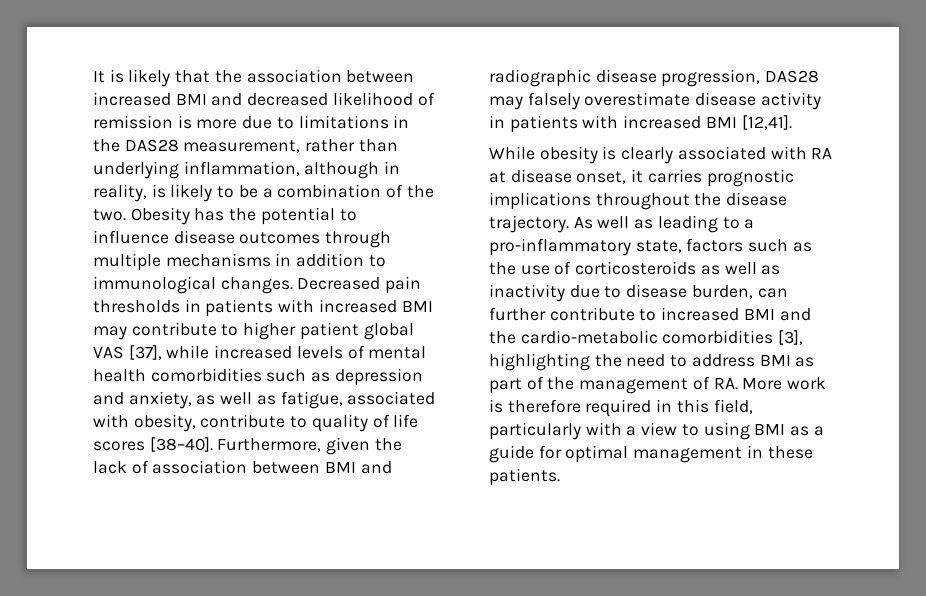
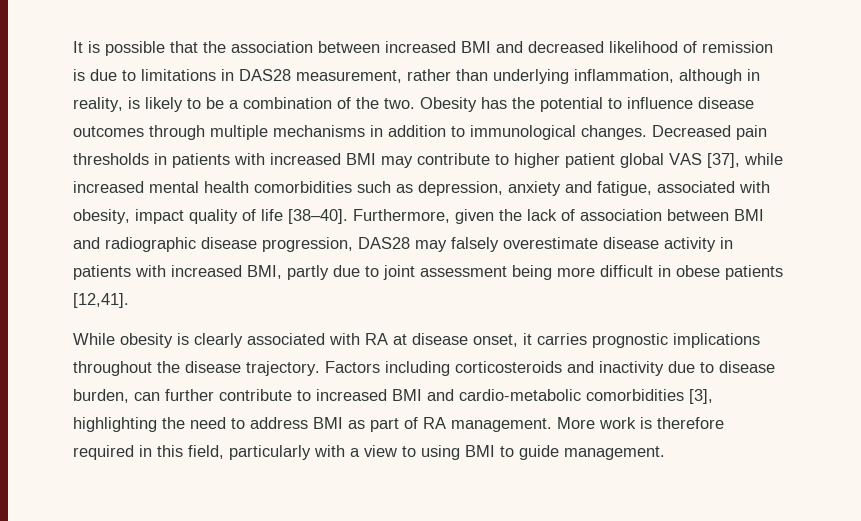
- It is likely that the association between increased BMI and decreased likelihood of remission is more due to limitations in the DAS28 measurement, rather than underlying inflammation, although in reality, is likely to be a combination of the two.
+ It is possible that the association between increased BMI and decreased likelihood of remission is due to limitations in DAS28 measurement, rather than underlying inflammation, although in reality, is likely to be a combination of the two.
- Decreased pain thresholds in patients with increased BMI may contribute to higher patient global VAS [37], while increased levels of mental health comorbidities such as depression and anxiety, as well as fatigue, associated with obesity, contribute to quality of life scores [38–40].
+ Decreased pain thresholds in patients with increased BMI may contribute to higher patient global VAS [37], while increased mental health comorbidities such as depression, anxiety and fatigue, associated with obesity, impact quality of life [38–40].
- Furthermore, given the lack of association between BMI and radiographic disease progression, DAS28 may falsely overestimate disease activity in patients with increased BMI [12,41].
+ Furthermore, given the lack of association between BMI and radiographic disease progression, DAS28 may falsely overestimate disease activity in patients with increased BMI, partly due to joint assessment being more difficult in obese patients [12,41].
- As well as leading to a pro-inflammatory state, factors such as the use of corticosteroids as well as inactivity due to disease burden, can further contribute to increased BMI and the cardio-metabolic comorbidities [3], highlighting the need to address BMI as part of the management of RA. More work is therefore required in this field, particularly with a view to using BMI as a guide for optimal management in these patients.
+ Factors including corticosteroids and inactivity due to disease burden, can further contribute to increased BMI and cardio-metabolic comorbidities [3], highlighting the need to address BMI as part of RA management. More work is therefore required in this field, particularly with a view to using BMI to guide management.

